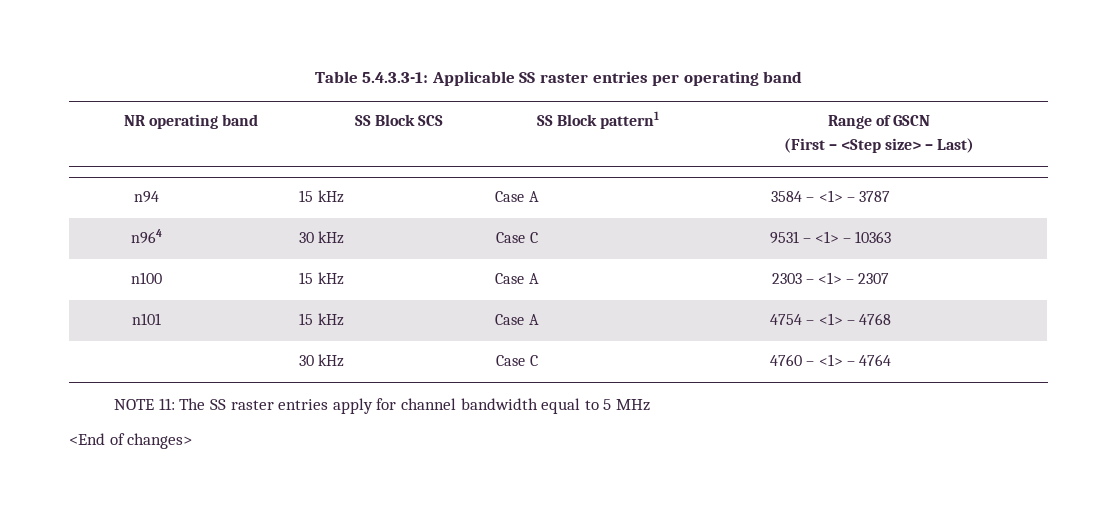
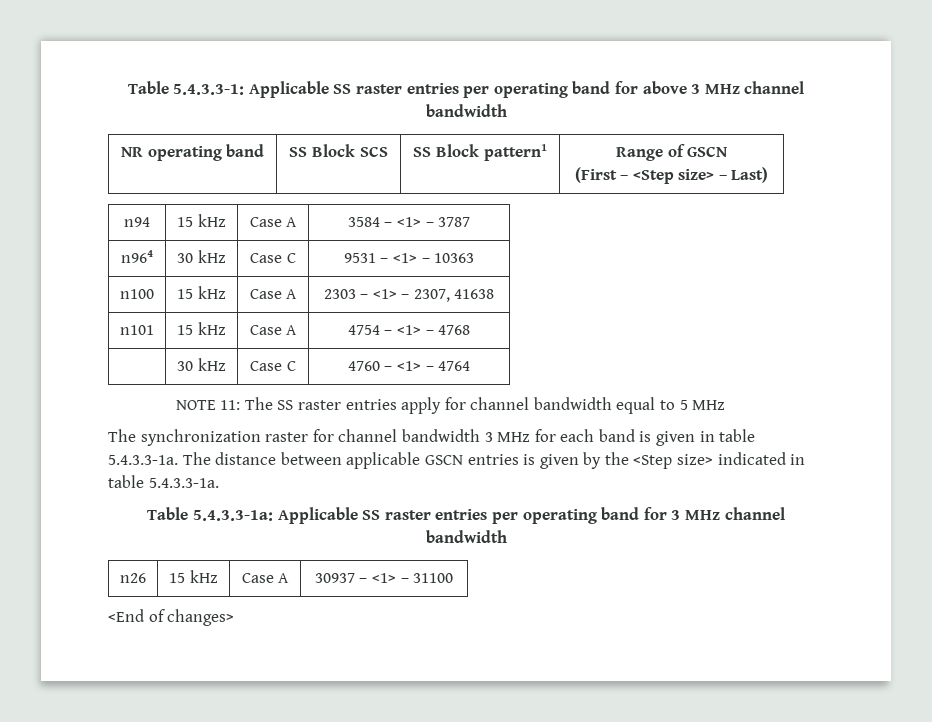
- Table 5.4.3.3-1: Applicable SS raster entries per operating band
+ Table 5.4.3.3-1: Applicable SS raster entries per operating band for above 3 MHz channel bandwidth
- n100 | 15 kHz | Case A | 2303 – <1> – 2307
+ n100 | 15 kHz | Case A | 2303 – <1> – 2307, 41638
+ The synchronization raster for channel bandwidth 3 MHz for each band is given in table 5.4.3.3-1a. The distance between applicable GSCN entries is given by the <Step size> indicated in table 5.4.3.3-1a.
+ Table 5.4.3.3-1a: Applicable SS raster entries per operating band for 3 MHz channel bandwidth
+ n26 | 15 kHz | Case A | 30937 – <1> – 31100

